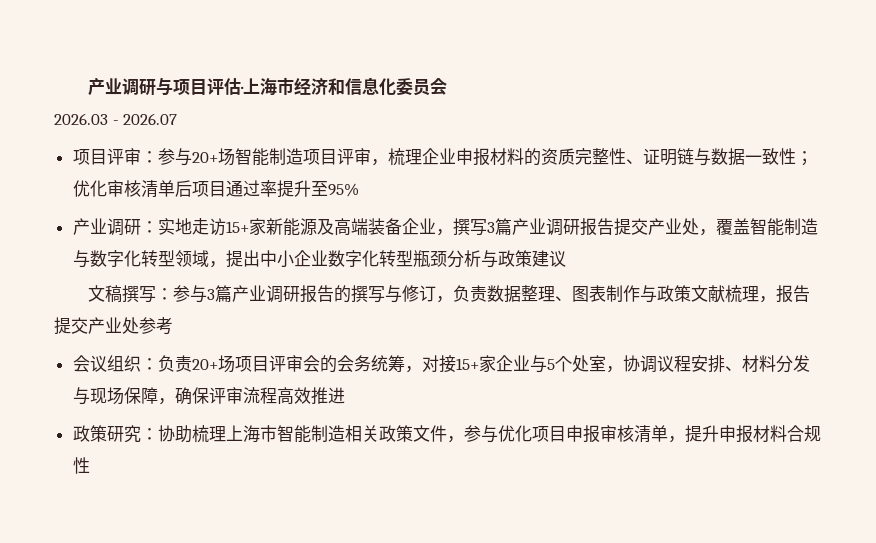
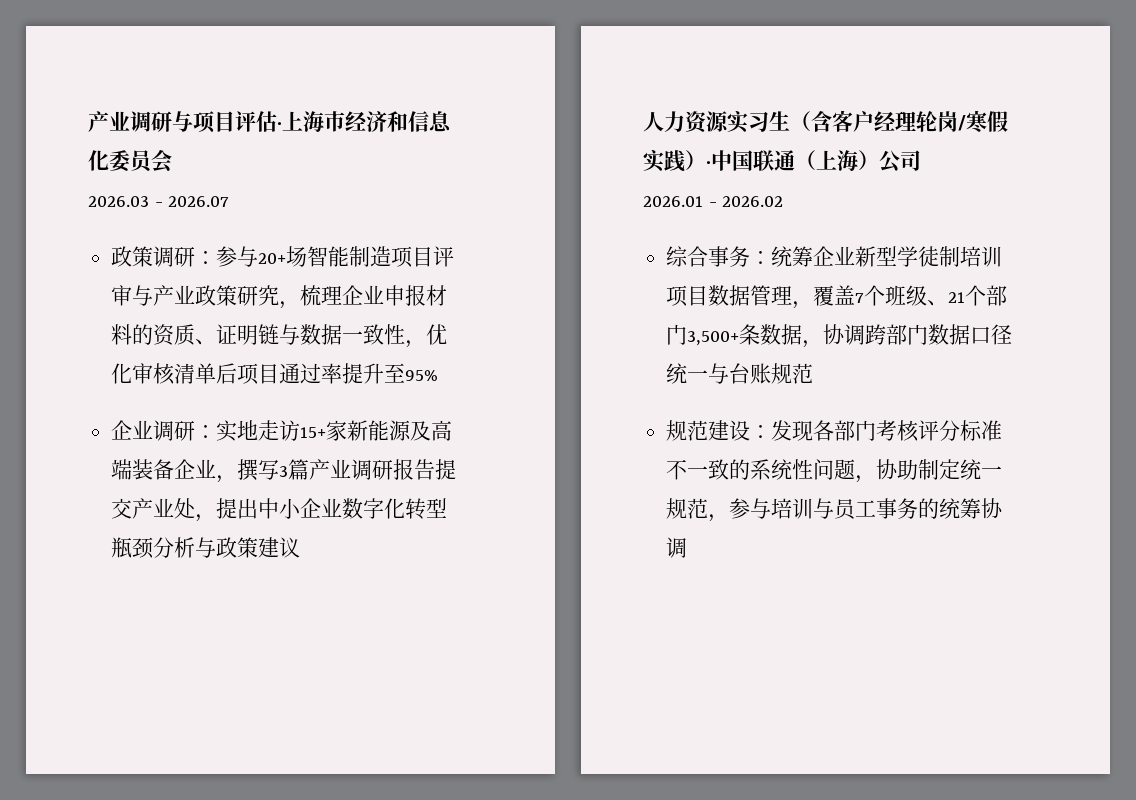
- 项目评审：参与20+场智能制造项目评审，梳理企业申报材料的资质完整性、证明链与数据一致性；优化审核清单后项目通过率提升至95%
+ 政策调研：参与20+场智能制造项目评审与产业政策研究，梳理企业申报材料的资质、证明链与数据一致性，优化审核清单后项目通过率提升至95%
- 产业调研：实地走访15+家新能源及高端装备企业，撰写3篇产业调研报告提交产业处，覆盖智能制造与数字化转型领域，提出中小企业数字化转型瓶颈分析与政策建议
+ 企业调研：实地走访15+家新能源及高端装备企业，撰写3篇产业调研报告提交产业处，提出中小企业数字化转型瓶颈分析与政策建议
- 文稿撰写：参与3篇产业调研报告的撰写与修订，负责数据整理、图表制作与政策文献梳理，报告提交产业处参考
- 会议组织：负责20+场项目评审会的会务统筹，对接15+家企业与5个处室，协调议程安排、材料分发与现场保障，确保评审流程高效推进
- 政策研究：协助梳理上海市智能制造相关政策文件，参与优化项目申报审核清单，提升申报材料合规性
+ 人力资源实习生（含客户经理轮岗/寒假实践）·中国联通（上海）公司
+ 2026.01 - 2026.02
+ 综合事务：统筹企业新型学徒制培训项目数据管理，覆盖7个班级、21个部门3,500+条数据，协调跨部门数据口径统一与台账规范
+ 规范建设：发现各部门考核评分标准不一致的系统性问题，协助制定统一规范，参与培训与员工事务的统筹协调

